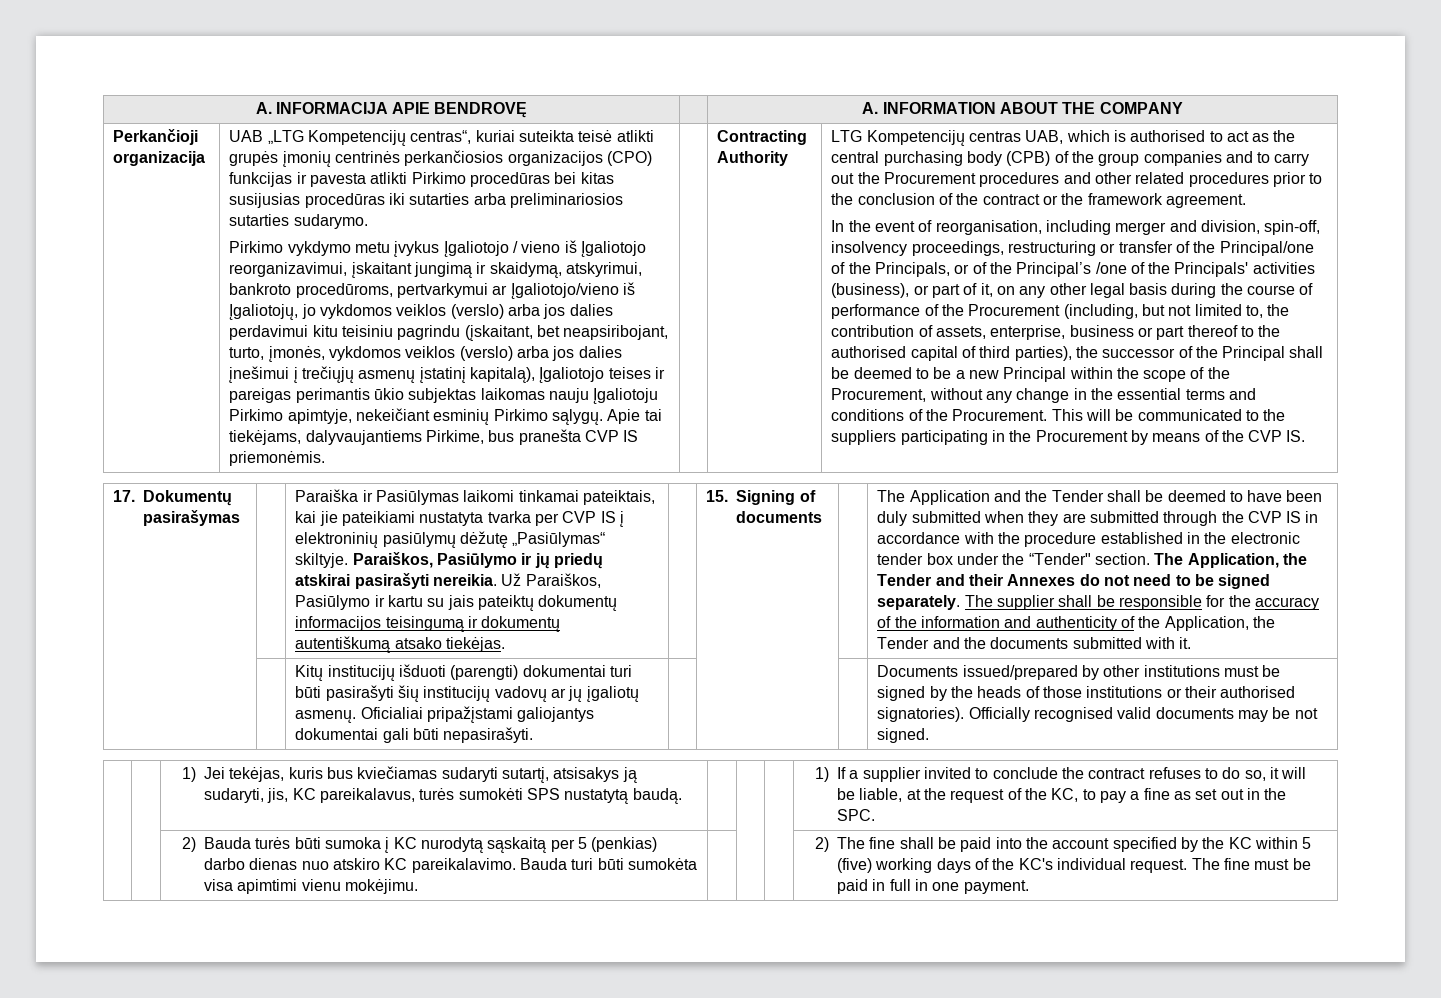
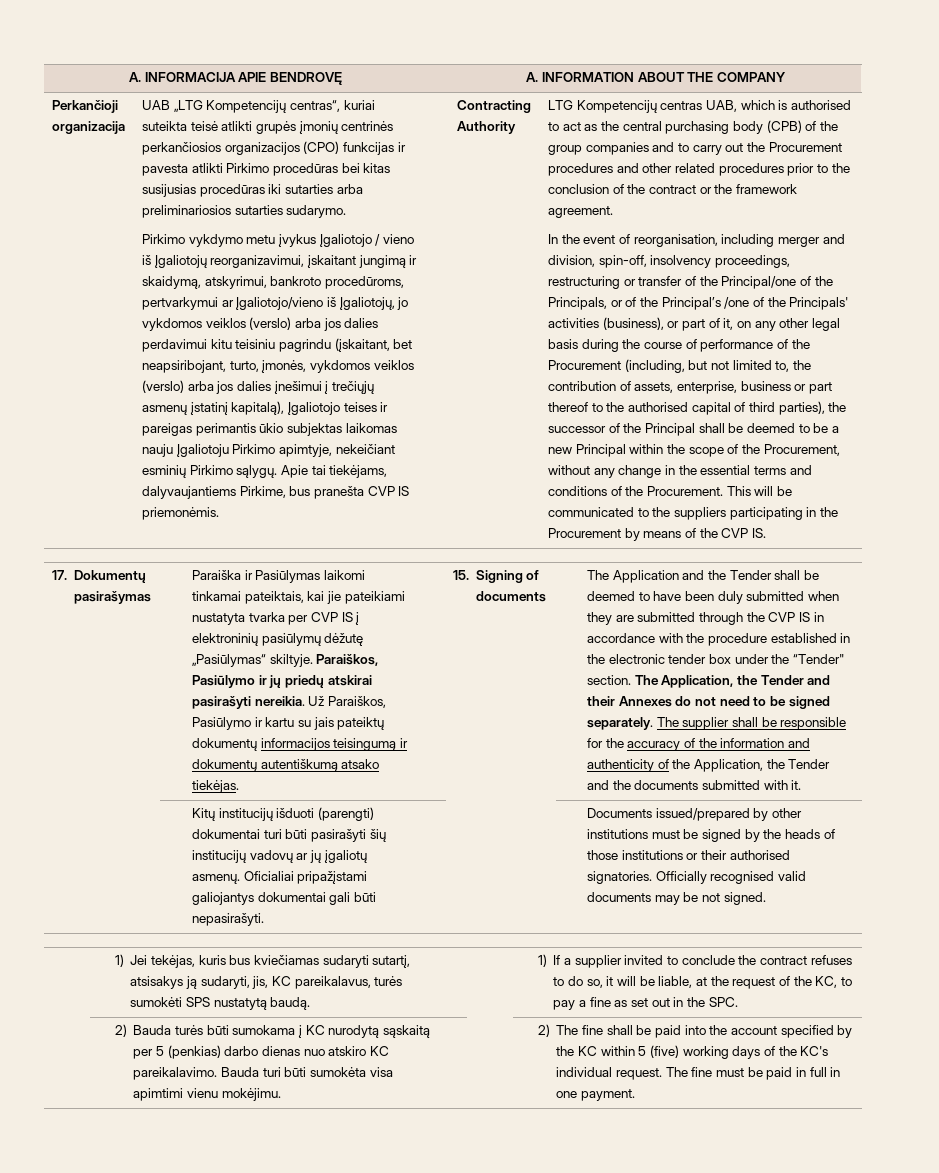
- Pirkimo vykdymo metu įvykus Įgaliotojo / vieno iš Įgaliotojo reorganizavimui, įskaitant jungimą ir skaidymą, atskyrimui, bankroto procedūroms, pertvarkymui ar Įgaliotojo/vieno iš Įgaliotojų, jo vykdomos veiklos (verslo) arba jos dalies perdavimui kitu teisiniu pagrindu (įskaitant, bet neapsiribojant, turto, įmonės, vykdomos veiklos (verslo) arba jos dalies įnešimui į trečiųjų asmenų įstatinį kapitalą), Įgaliotojo teises ir pareigas perimantis ūkio subjektas laikomas nauju Įgaliotoju Pirkimo apimtyje, nekeičiant esminių Pirkimo sąlygų.
+ Pirkimo vykdymo metu įvykus Įgaliotojo / vieno iš Įgaliotojų reorganizavimui, įskaitant jungimą ir skaidymą, atskyrimui, bankroto procedūroms, pertvarkymui ar Įgaliotojo/vieno iš Įgaliotojų, jo vykdomos veiklos (verslo) arba jos dalies perdavimui kitu teisiniu pagrindu (įskaitant, bet neapsiribojant, turto, įmonės, vykdomos veiklos (verslo) arba jos dalies įnešimui į trečiųjų asmenų įstatinį kapitalą), Įgaliotojo teises ir pareigas perimantis ūkio subjektas laikomas nauju Įgaliotoju Pirkimo apimtyje, nekeičiant esminių Pirkimo sąlygų.
- Documents issued/prepared by other institutions must be signed by the heads of those institutions or their authorised signatories).
+ Documents issued/prepared by other institutions must be signed by the heads of those institutions or their authorised signatories.
- 2) Bauda turės būti sumoka į KC nurodytą sąskaitą per 5 (penkias) darbo dienas nuo atskiro KC pareikalavimo.
+ 2) Bauda turės būti sumokama į KC nurodytą sąskaitą per 5 (penkias) darbo dienas nuo atskiro KC pareikalavimo.

